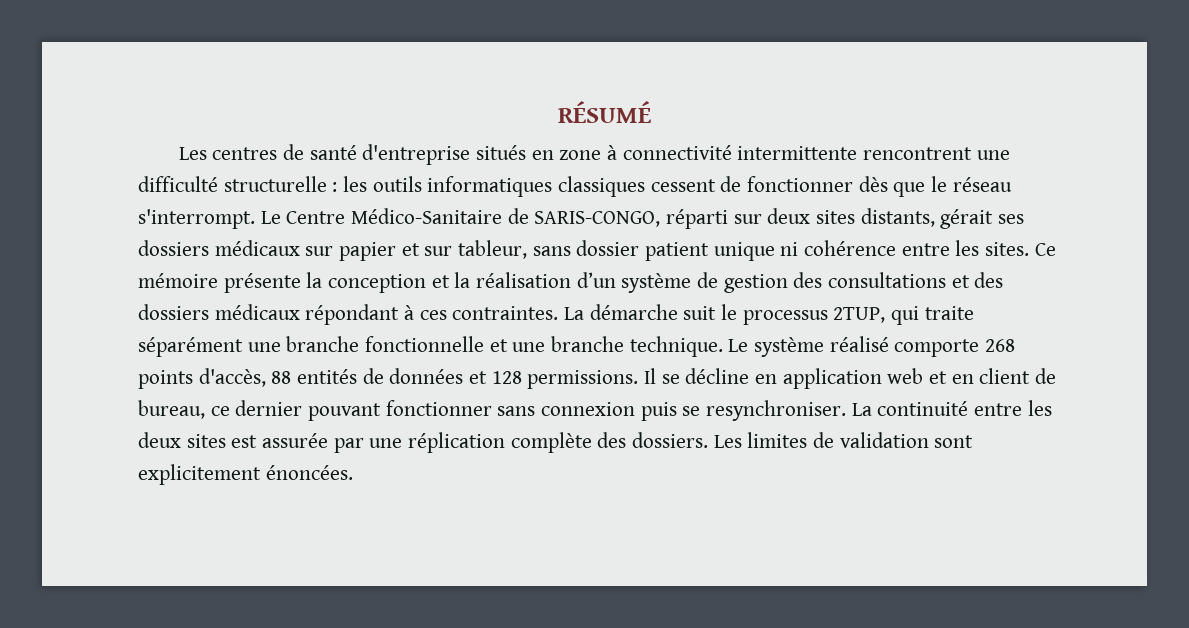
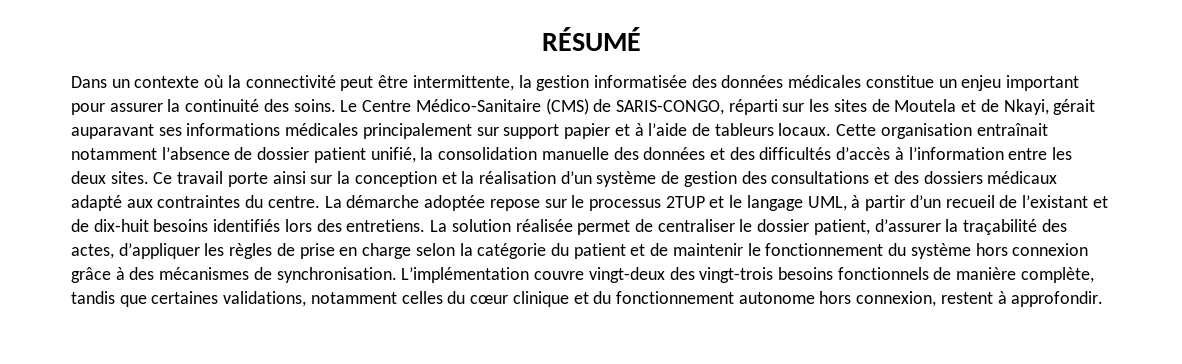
- Les centres de santé d'entreprise situés en zone à connectivité intermittente rencontrent une difficulté structurelle : les outils informatiques classiques cessent de fonctionner dès que le réseau s'interrompt.
+ Dans un contexte où la connectivité peut être intermittente, la gestion informatisée des données médicales constitue un enjeu important pour assurer la continuité des soins.
- Le Centre Médico-Sanitaire de SARIS-CONGO, réparti sur deux sites distants, gérait ses dossiers médicaux sur papier et sur tableur, sans dossier patient unique ni cohérence entre les sites.
+ Le Centre Médico-Sanitaire (CMS) de SARIS-CONGO, réparti sur les sites de Moutela et de Nkayi, gérait auparavant ses informations médicales principalement sur support papier et à l’aide de tableurs locaux. Cette organisation entraînait notamment l’absence de dossier patient unifié, la consolidation manuelle des données et des difficultés d’accès à l’information entre les deux sites.
- Ce mémoire présente la conception et la réalisation d’un système de gestion des consultations et des dossiers médicaux répondant à ces contraintes. La démarche suit le processus 2TUP, qui traite séparément une branche fonctionnelle et une branche technique. Le système réalisé comporte 268 points d'accès, 88 entités de données et 128 permissions. Il se décline en application web et en client de bureau, ce dernier pouvant fonctionner sans connexion puis se resynchroniser. La continuité entre les deux sites est assurée par une réplication complète des dossiers. Les limites de validation sont explicitement énoncées.
+ Ce travail porte ainsi sur la conception et la réalisation d’un système de gestion des consultations et des dossiers médicaux adapté aux contraintes du centre. La démarche adoptée repose sur le processus 2TUP et le langage UML, à partir d’un recueil de l’existant et de dix-huit besoins identifiés lors des entretiens. La solution réalisée permet de centraliser le dossier patient, d’assurer la traçabilité des actes, d’appliquer les règles de prise en charge selon la catégorie du patient et de maintenir le fonctionnement du système hors connexion grâce à des mécanismes de synchronisation. L’implémentation couvre vingt-deux des vingt-trois besoins fonctionnels de manière complète, tandis que certaines validations, notamment celles du cœur clinique et du fonctionnement autonome hors connexion, restent à approfondir.

